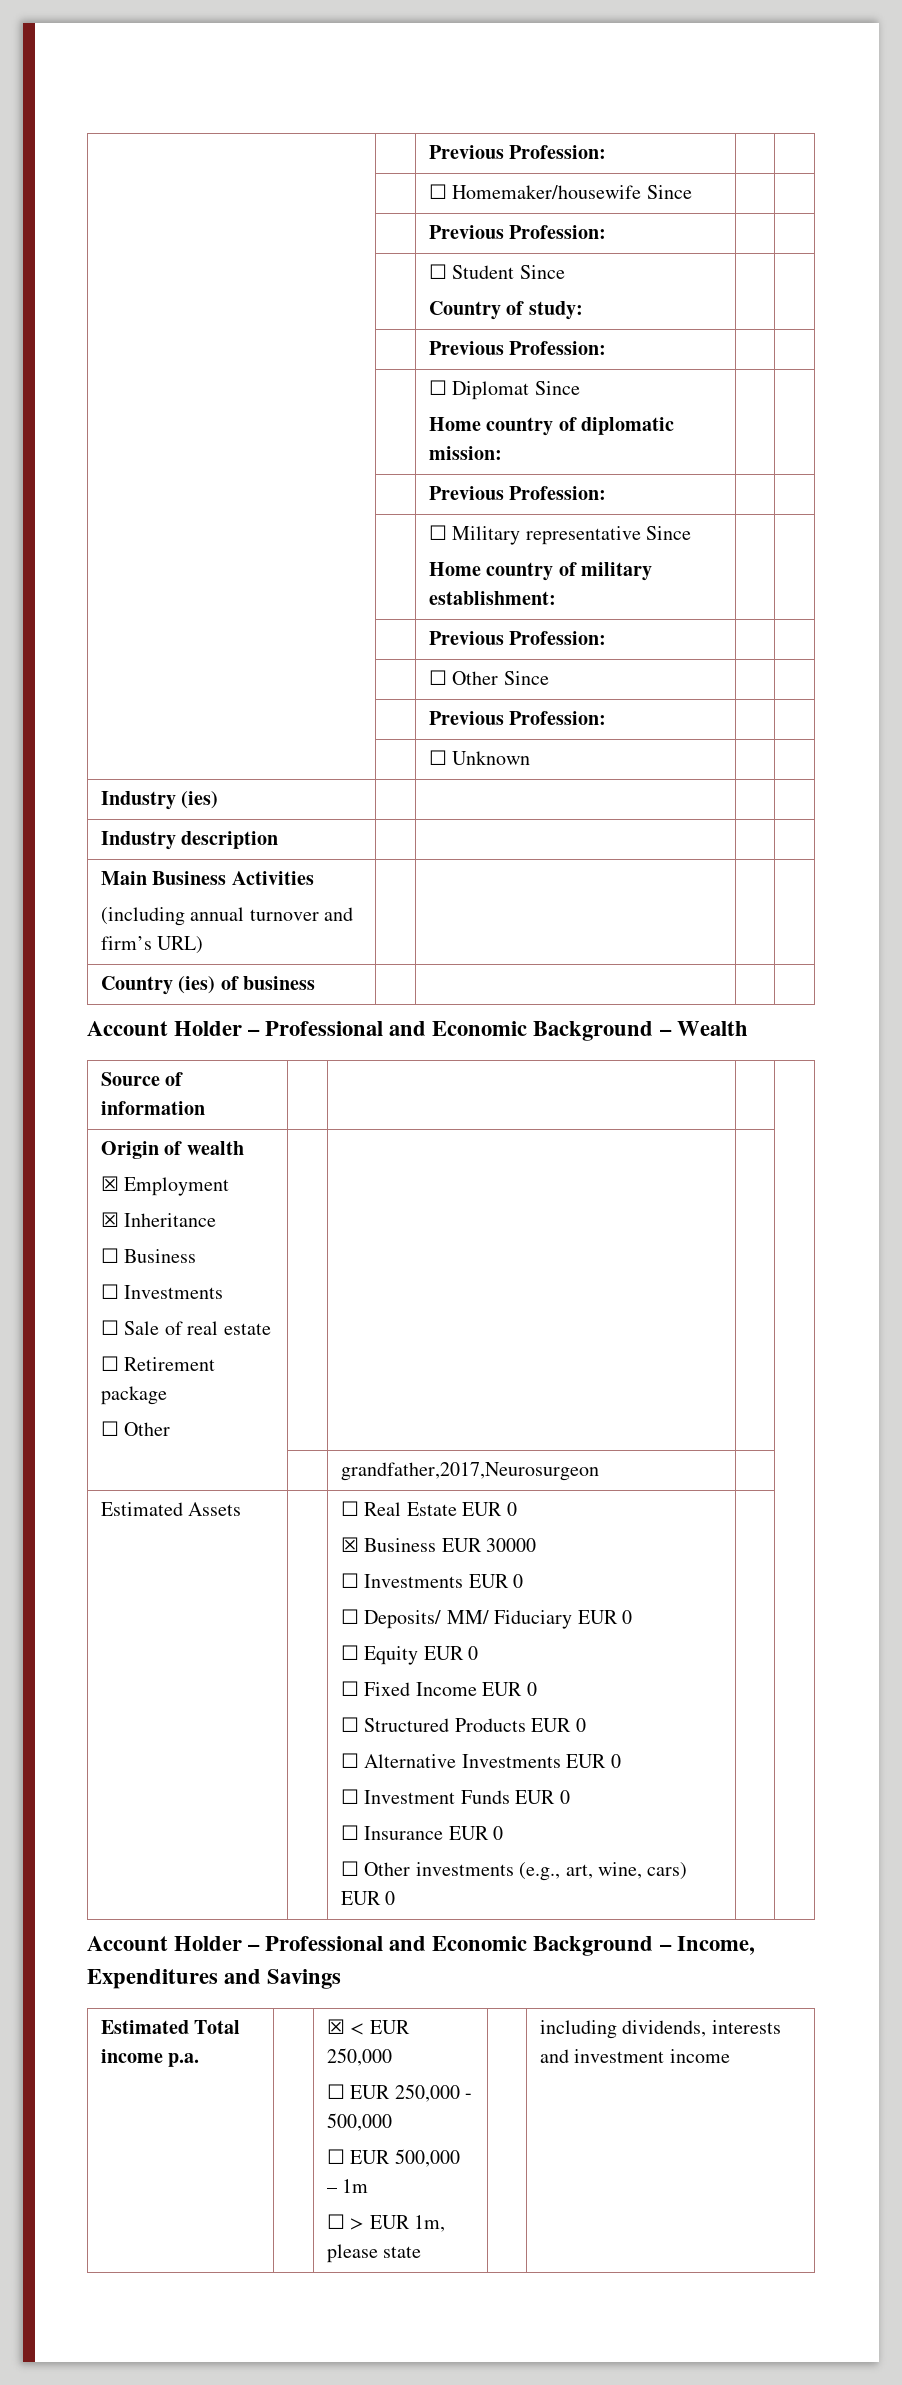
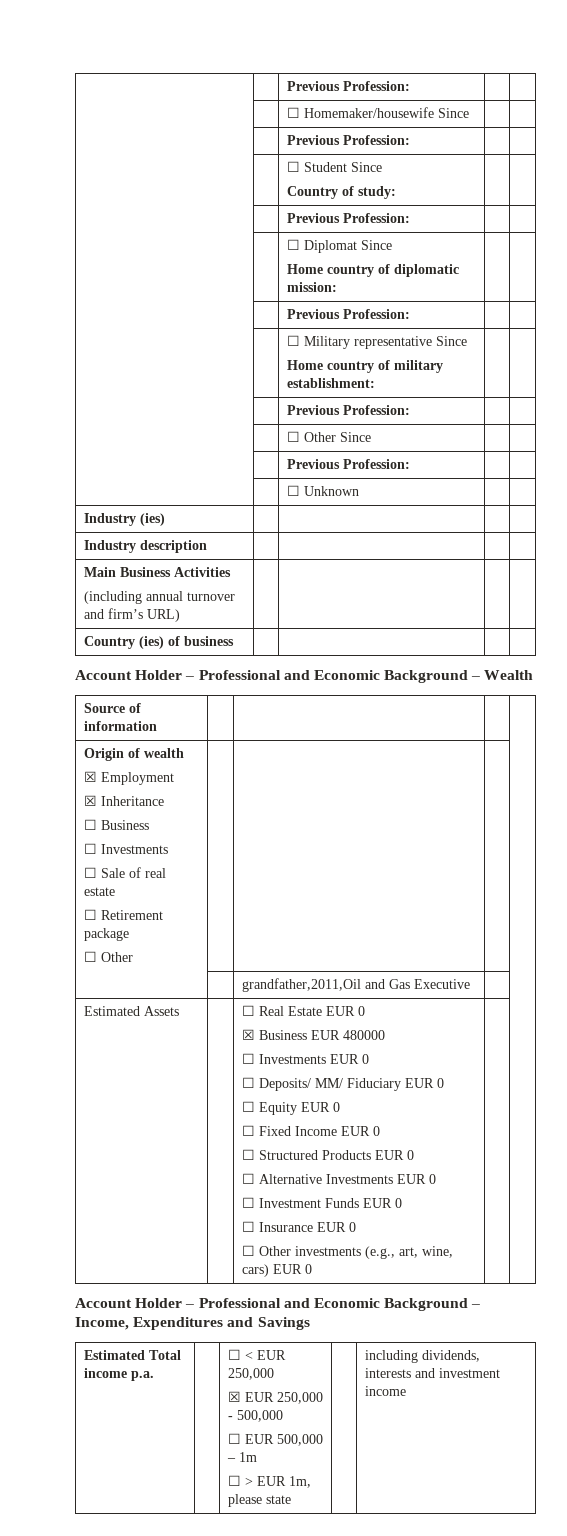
- | | grandfather,2017,Neurosurgeon | |
+ | | grandfather,2011,Oil and Gas Executive | |
- ☒ Business EUR 30000
+ ☒ Business EUR 480000
- Estimated Total income p.a. | | ☒ < EUR 250,000
- ☐ EUR 250,000 - 500,000
+ Estimated Total income p.a. | | ☐ < EUR 250,000
+ ☒ EUR 250,000 - 500,000

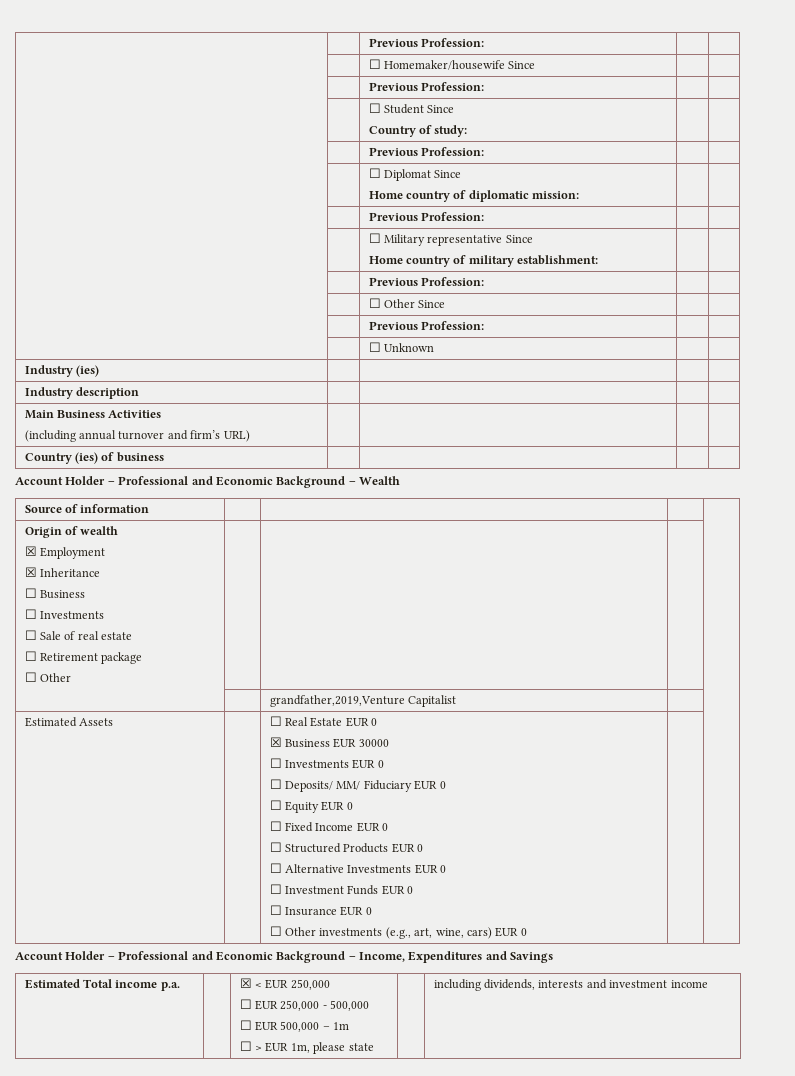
- | | grandfather,2011,Oil and Gas Executive | |
+ | | grandfather,2019,Venture Capitalist | |
- ☒ Business EUR 480000
+ ☒ Business EUR 30000
- Estimated Total income p.a. | | ☐ < EUR 250,000
- ☒ EUR 250,000 - 500,000
+ Estimated Total income p.a. | | ☒ < EUR 250,000
+ ☐ EUR 250,000 - 500,000

